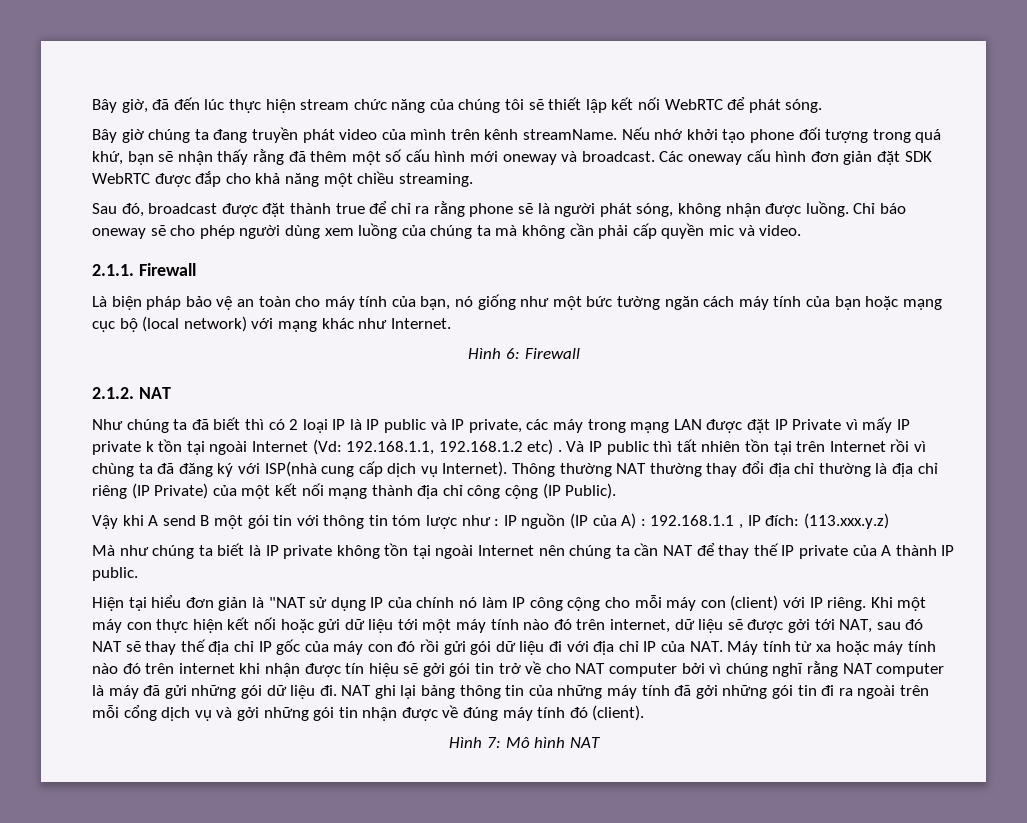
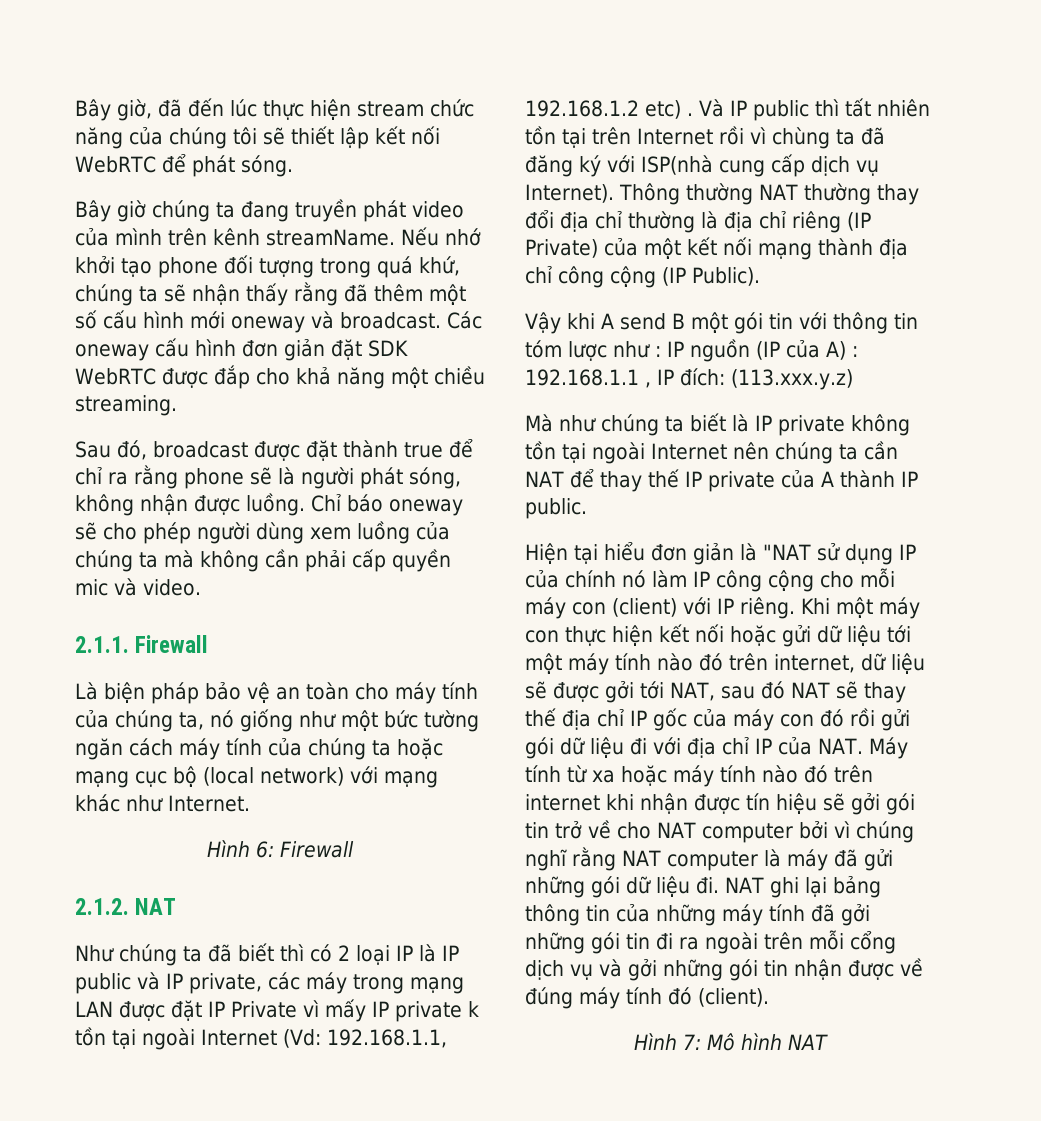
- Nếu nhớ khởi tạo phone đối tượng trong quá khứ, bạn sẽ nhận thấy rằng đã thêm một số cấu hình mới oneway và broadcast.
+ Nếu nhớ khởi tạo phone đối tượng trong quá khứ, chúng ta sẽ nhận thấy rằng đã thêm một số cấu hình mới oneway và broadcast.
- Là biện pháp bảo vệ an toàn cho máy tính của bạn, nó giống như một bức tường ngăn cách máy tính của bạn hoặc mạng cục bộ (local network) với mạng khác như Internet.
+ Là biện pháp bảo vệ an toàn cho máy tính của chúng ta, nó giống như một bức tường ngăn cách máy tính của chúng ta hoặc mạng cục bộ (local network) với mạng khác như Internet.

